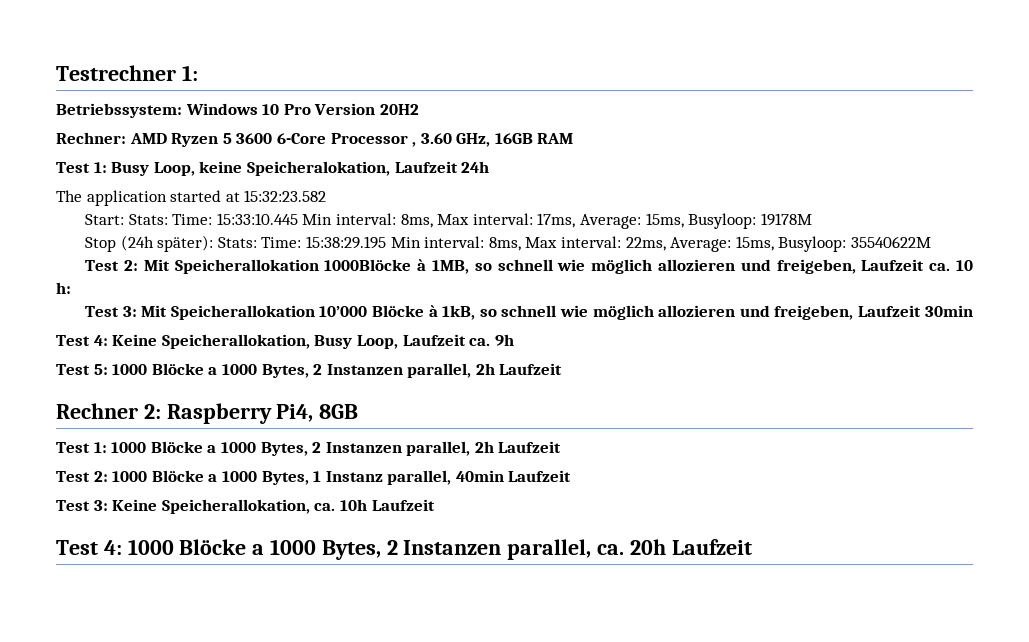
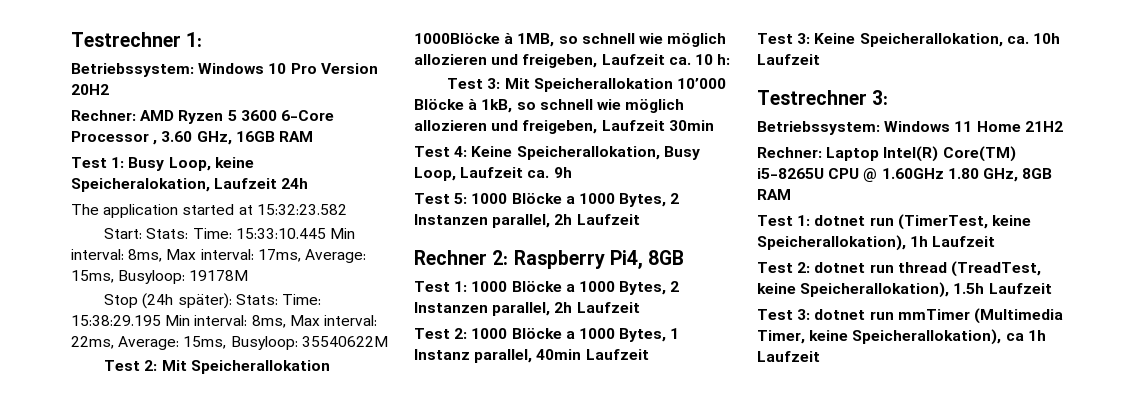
- Test 4: 1000 Blöcke a 1000 Bytes, 2 Instanzen parallel, ca. 20h Laufzeit
+ Testrechner 3:
+ Betriebssystem: Windows 11 Home 21H2
+ Rechner: Laptop Intel(R) Core(TM) i5-8265U CPU @ 1.60GHz 1.80 GHz, 8GB RAM
+ Test 1: dotnet run (TimerTest, keine Speicherallokation), 1h Laufzeit
+ Test 2: dotnet run thread (TreadTest, keine Speicherallokation), 1.5h Laufzeit
+ Test 3: dotnet run mmTimer (Multimedia Timer, keine Speicherallokation), ca 1h Laufzeit

